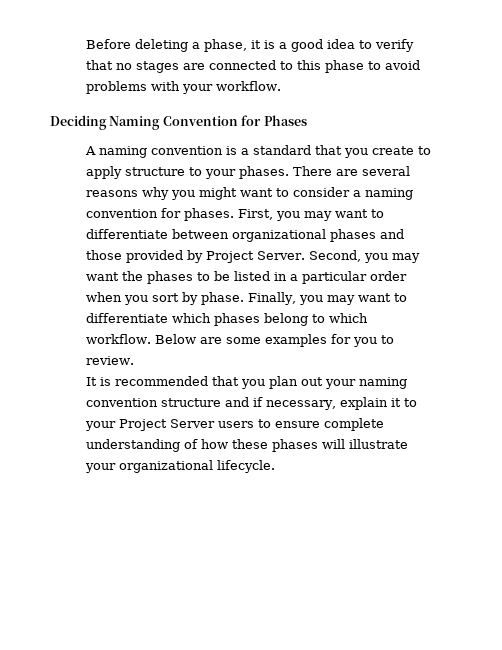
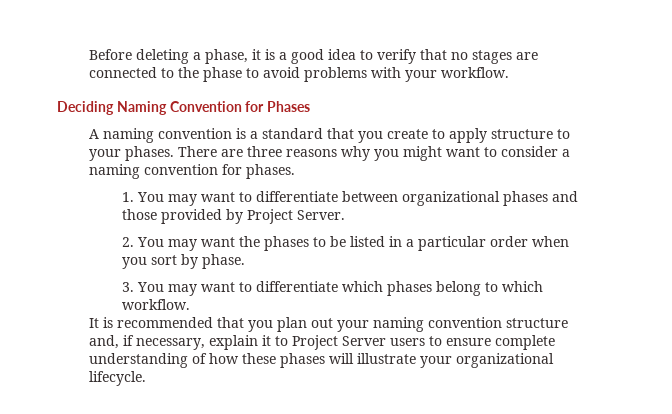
- Before deleting a phase, it is a good idea to verify that no stages are connected to this phase to avoid problems with your workflow.
+ Before deleting a phase, it is a good idea to verify that no stages are connected to the phase to avoid problems with your workflow.
- There are several reasons why you might want to consider a naming convention for phases. First, you may want to differentiate between organizational phases and those provided by Project Server. Second, you may want the phases to be listed in a particular order when you sort by phase. Finally, you may want to differentiate which phases belong to which workflow. Below are some examples for you to review.
+ There are three reasons why you might want to consider a naming convention for phases.
+ 1. You may want to differentiate between organizational phases and those provided by Project Server.
+ 2. You may want the phases to be listed in a particular order when you sort by phase.
+ 3. You may want to differentiate which phases belong to which workflow.
- It is recommended that you plan out your naming convention structure and if necessary, explain it to your Project Server users to ensure complete understanding of how these phases will illustrate your organizational lifecycle.
+ It is recommended that you plan out your naming convention structure and, if necessary, explain it to Project Server users to ensure complete understanding of how these phases will illustrate your organizational lifecycle.

